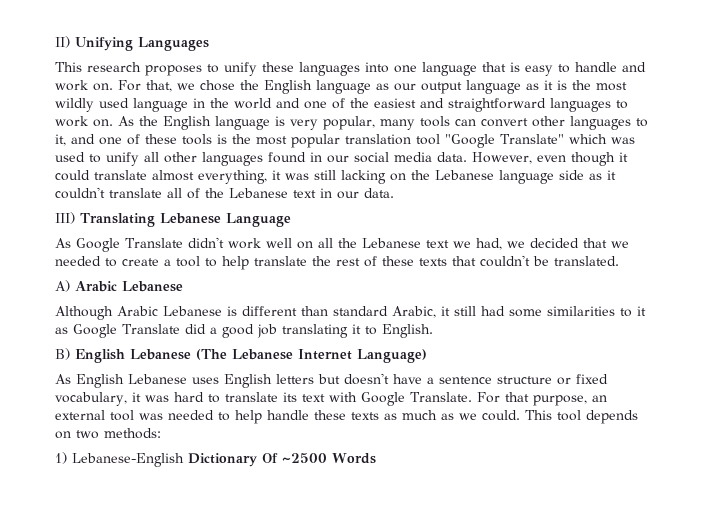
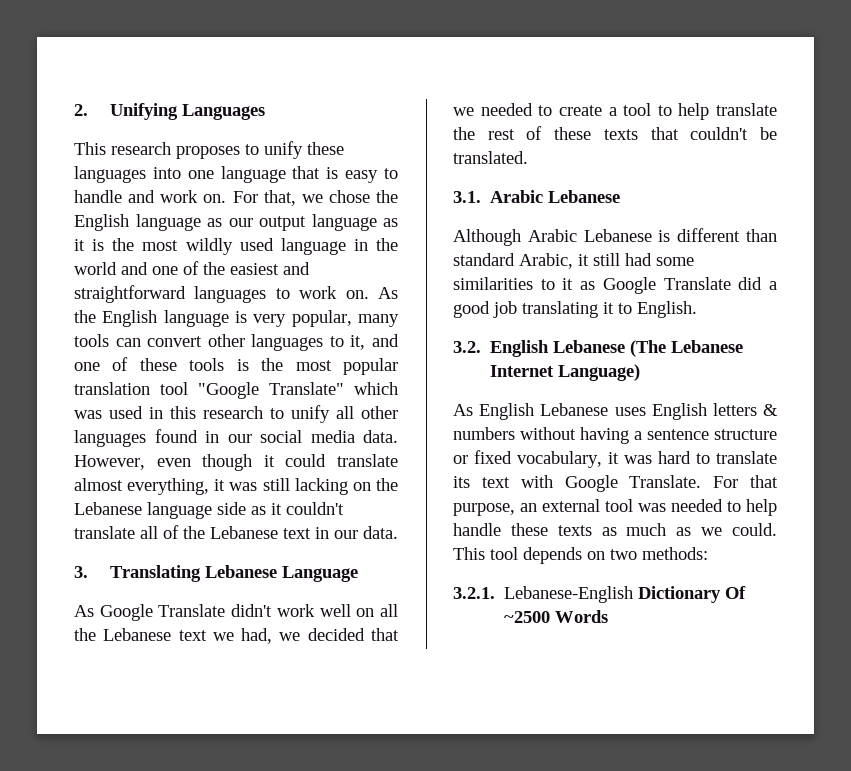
- II) Unifying Languages
+ 2. Unifying Languages
- As the English language is very popular, many tools can convert other languages to it, and one of these tools is the most popular translation tool "Google Translate" which was used to unify all other languages found in our social media data.
+ As the English language is very popular, many tools can convert other languages to it, and one of these tools is the most popular translation tool "Google Translate" which was used in this research to unify all other languages found in our social media data.
- III) Translating Lebanese Language
+ 3. Translating Lebanese Language
- A) Arabic Lebanese
+ 3.1. Arabic Lebanese
- B) English Lebanese (The Lebanese Internet Language)
+ 3.2. English Lebanese (The Lebanese Internet Language)
- As English Lebanese uses English letters but doesn't have a sentence structure or fixed vocabulary, it was hard to translate its text with Google Translate.
+ As English Lebanese uses English letters & numbers without having a sentence structure or fixed vocabulary, it was hard to translate its text with Google Translate.
- 1) Lebanese-English Dictionary Of ~2500 Words
+ 3.2.1. Lebanese-English Dictionary Of ~2500 Words

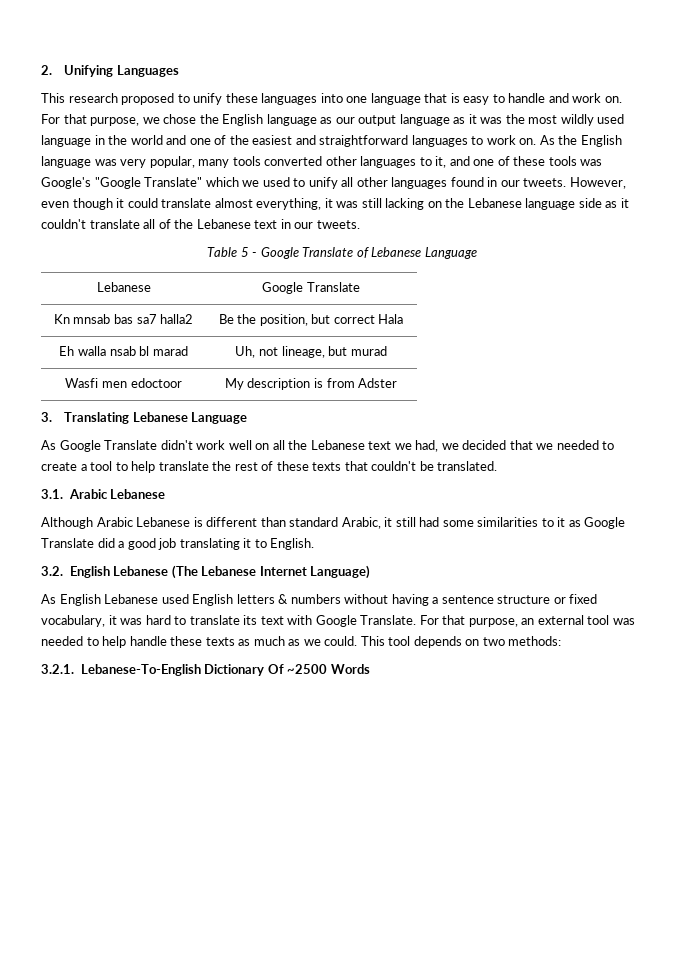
- This research proposes to unify these languages into one language that is easy to handle and work on.
+ This research proposed to unify these languages into one language that is easy to handle and work on.
- For that, we chose the English language as our output language as it is the most wildly used language in the world and one of the easiest and straightforward languages to work on.
+ For that purpose, we chose the English language as our output language as it was the most wildly used language in the world and one of the easiest and straightforward languages to work on.
- As the English language is very popular, many tools can convert other languages to it, and one of these tools is the most popular translation tool "Google Translate" which was used in this research to unify all other languages found in our social media data.
+ As the English language was very popular, many tools converted other languages to it, and one of these tools was Google's "Google Translate" which we used to unify all other languages found in our tweets.
- However, even though it could translate almost everything, it was still lacking on the Lebanese language side as it couldn't translate all of the Lebanese text in our data.
+ However, even though it could translate almost everything, it was still lacking on the Lebanese language side as it couldn't translate all of the Lebanese text in our tweets.
+ Table 5 - Google Translate of Lebanese Language
+ Lebanese | Google Translate
+ Kn mnsab bas sa7 halla2 | Be the position, but correct Hala
+ Eh walla nsab bl marad | Uh, not lineage, but murad
+ Wasfi men edoctoor | My description is from Adster
- As English Lebanese uses English letters & numbers without having a sentence structure or fixed vocabulary, it was hard to translate its text with Google Translate.
+ As English Lebanese used English letters & numbers without having a sentence structure or fixed vocabulary, it was hard to translate its text with Google Translate.
- 3.2.1. Lebanese-English Dictionary Of ~2500 Words
+ 3.2.1. Lebanese-To-English Dictionary Of ~2500 Words

